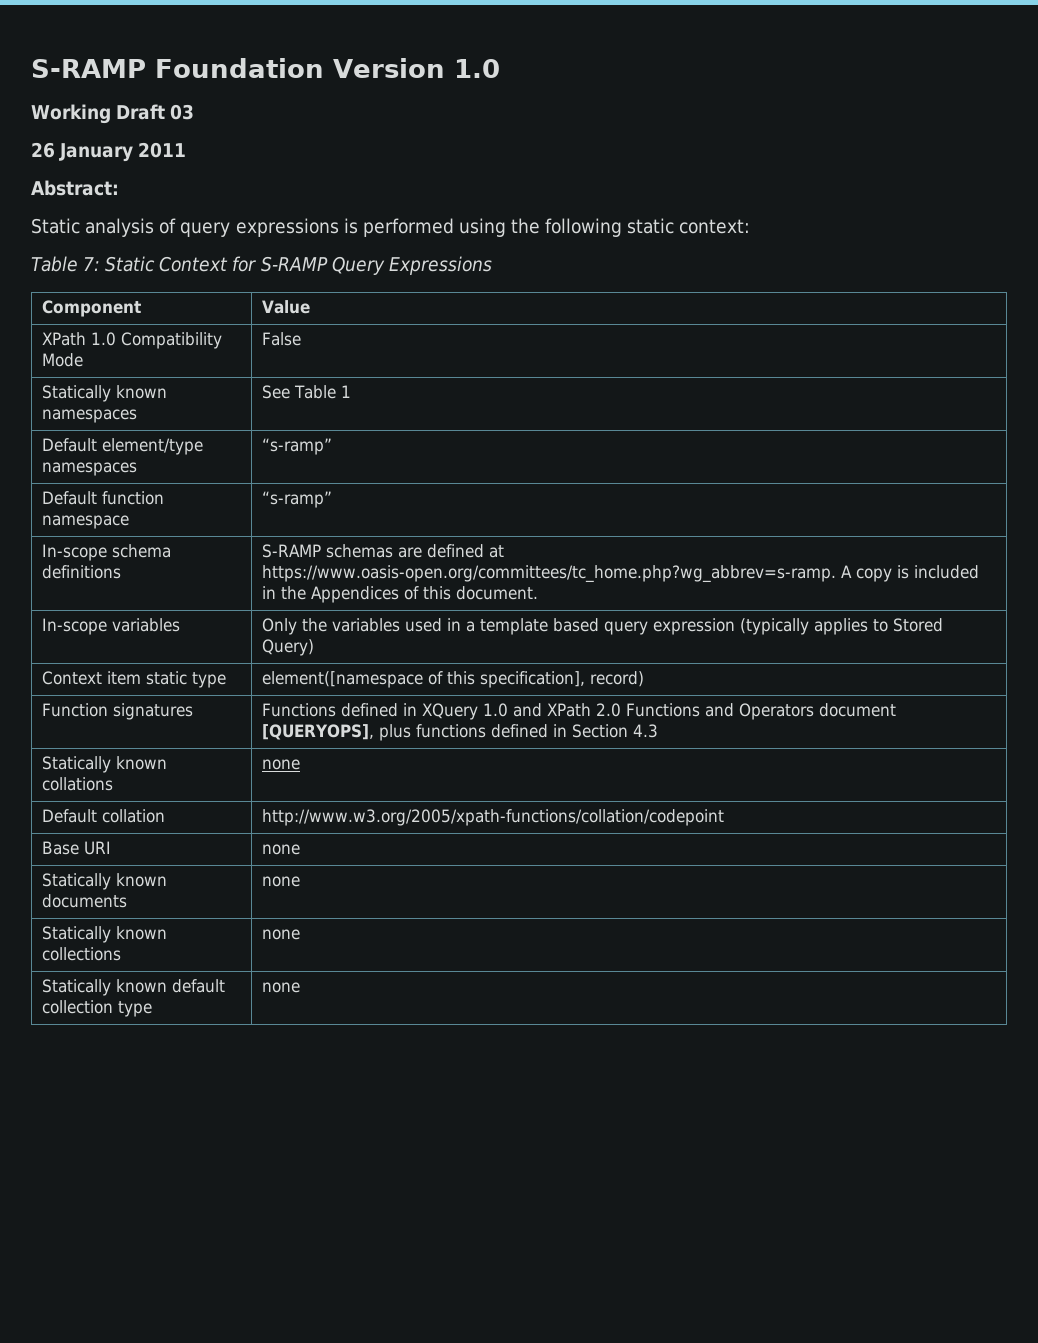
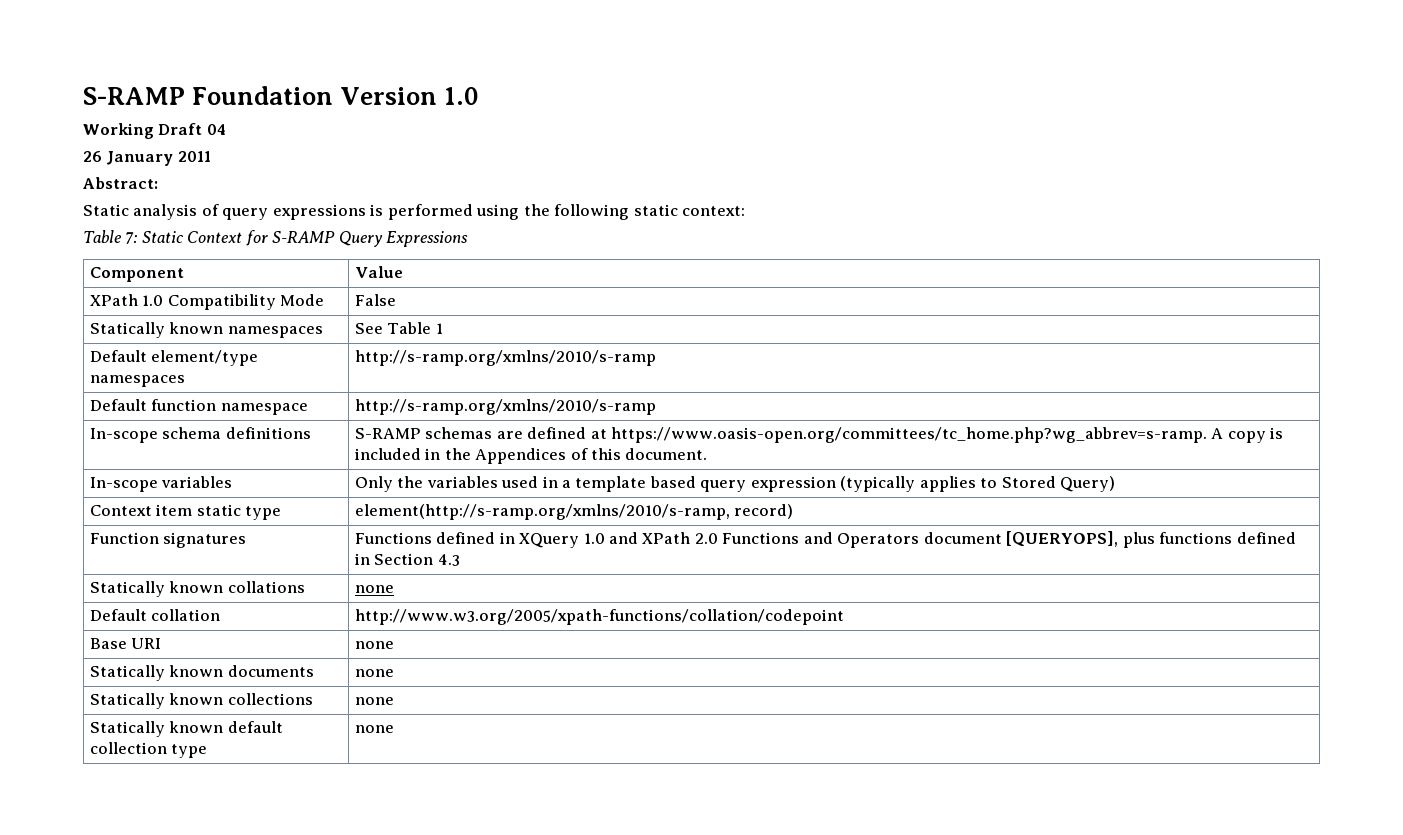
- Working Draft 03
+ Working Draft 04
- Default element/type namespaces | “s-ramp”
+ Default element/type namespaces | http://s-ramp.org/xmlns/2010/s-ramp
- Default function namespace | “s-ramp”
+ Default function namespace | http://s-ramp.org/xmlns/2010/s-ramp
- Context item static type | element([namespace of this specification], record)
+ Context item static type | element(http://s-ramp.org/xmlns/2010/s-ramp, record)

